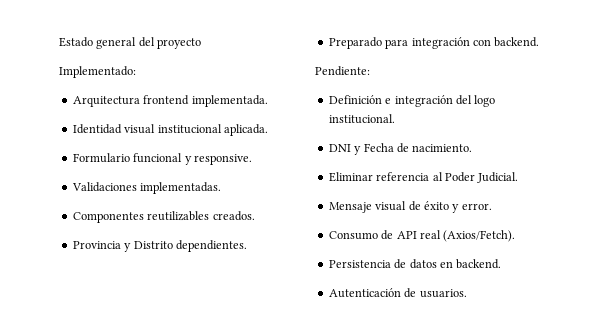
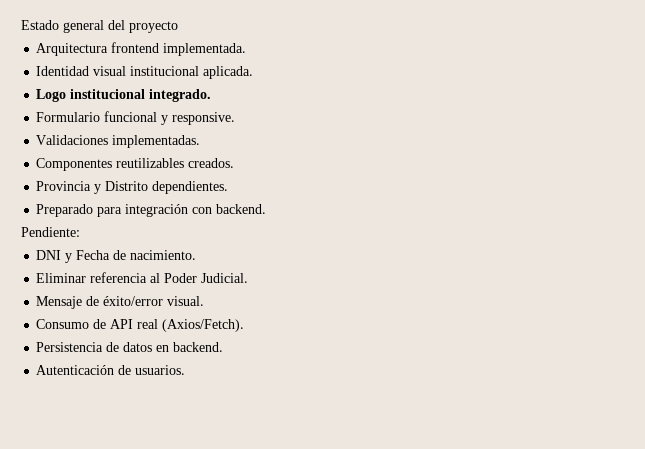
- Implementado:
+ Logo institucional integrado.
- Definición e integración del logo institucional.
- Mensaje visual de éxito y error.
+ Mensaje de éxito/error visual.

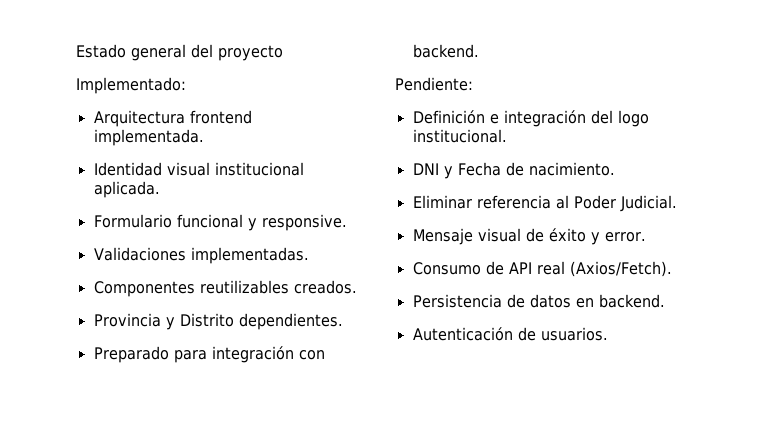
+ Implementado:
- Logo institucional integrado.
+ Definición e integración del logo institucional.
- Mensaje de éxito/error visual.
+ Mensaje visual de éxito y error.

